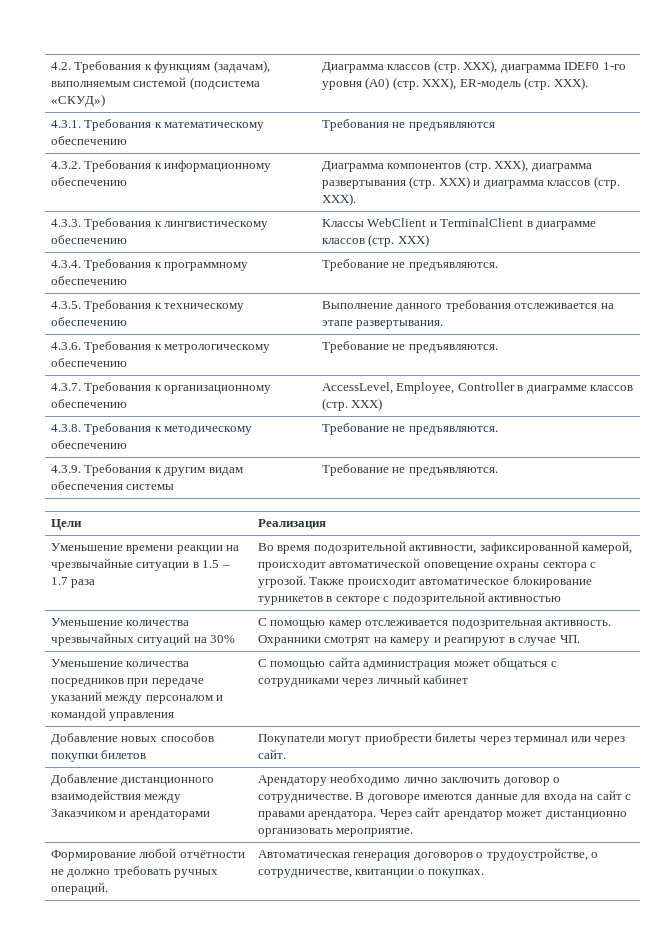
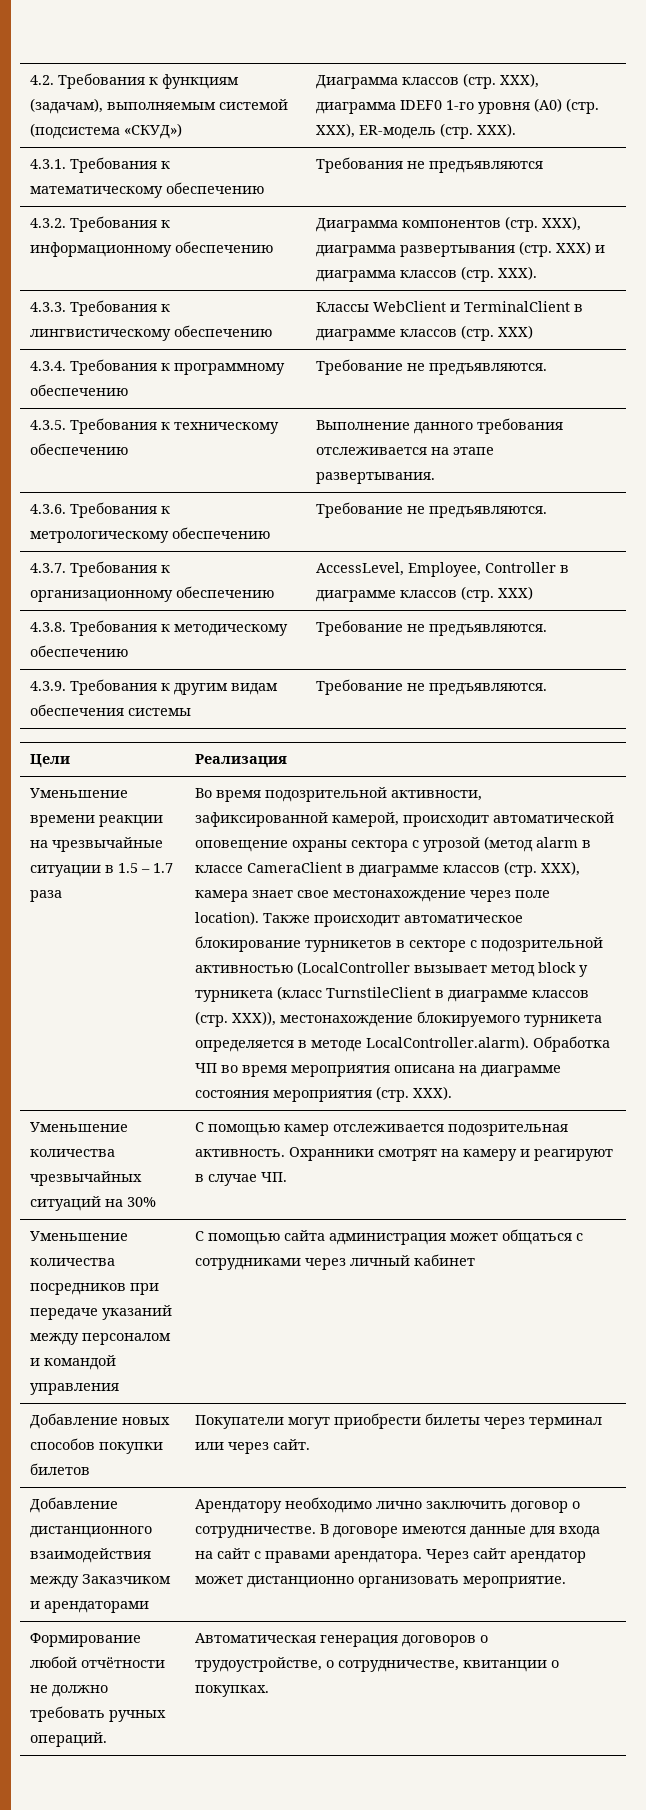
- Во время подозрительной активности, зафиксированной камерой, происходит автоматической оповещение охраны сектора с угрозой.
+ Во время подозрительной активности, зафиксированной камерой, происходит автоматической оповещение охраны сектора с угрозой (метод alarm в классе CameraClient в диаграмме классов (стр. ХХХ), камера знает свое местонахождение через поле location).
- Также происходит автоматическое блокирование турникетов в секторе с подозрительной активностью
+ Также происходит автоматическое блокирование турникетов в секторе с подозрительной активностью (LocalController вызывает метод block у турникета (класс TurnstileClient в диаграмме классов (стр. ХХХ)), местонахождение блокируемого турникета определяется в методе LocalController.alarm). Обработка ЧП во время мероприятия описана на диаграмме состояния мероприятия (стр. ХХХ).

